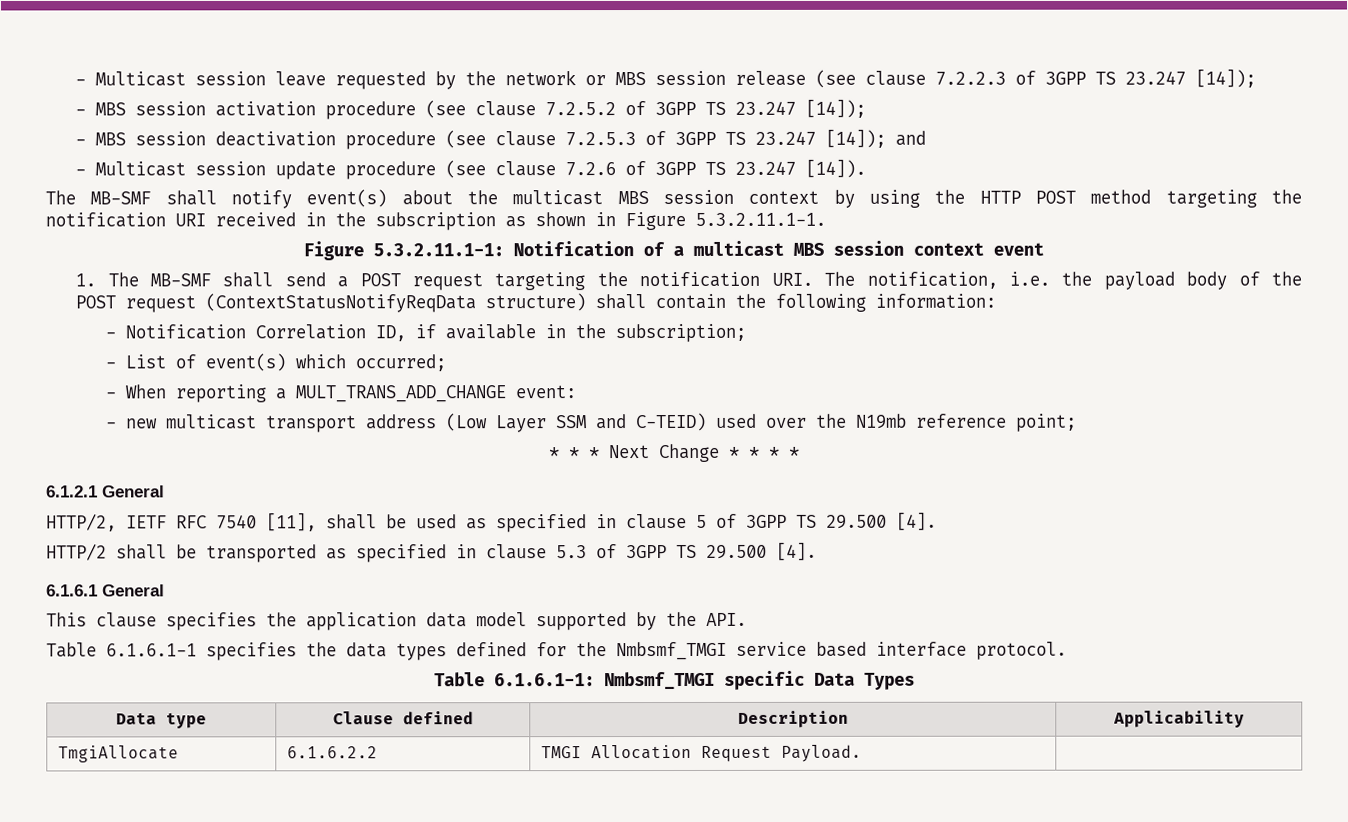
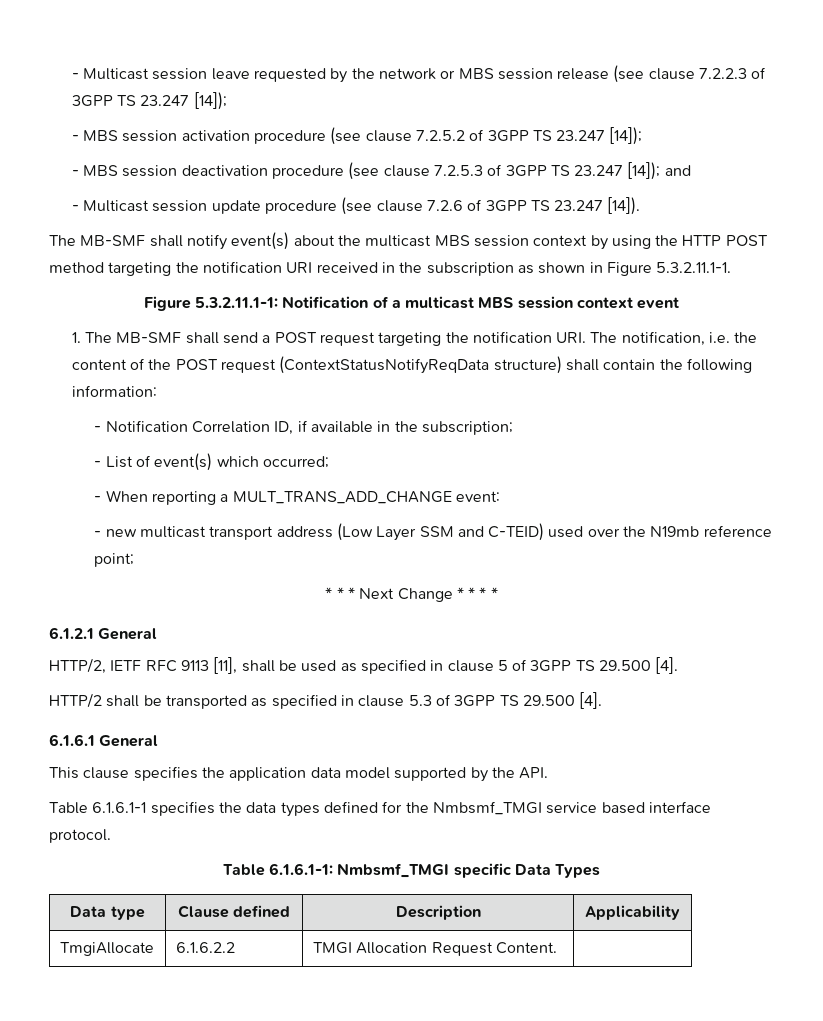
- 1. The MB-SMF shall send a POST request targeting the notification URI. The notification, i.e. the payload body of the POST request (ContextStatusNotifyReqData structure) shall contain the following information:
+ 1. The MB-SMF shall send a POST request targeting the notification URI. The notification, i.e. the content of the POST request (ContextStatusNotifyReqData structure) shall contain the following information:
- HTTP/2, IETF RFC 7540 [11], shall be used as specified in clause 5 of 3GPP TS 29.500 [4].
+ HTTP/2, IETF RFC 9113 [11], shall be used as specified in clause 5 of 3GPP TS 29.500 [4].
- TmgiAllocate | 6.1.6.2.2 | TMGI Allocation Request Payload. |
+ TmgiAllocate | 6.1.6.2.2 | TMGI Allocation Request Content. |

